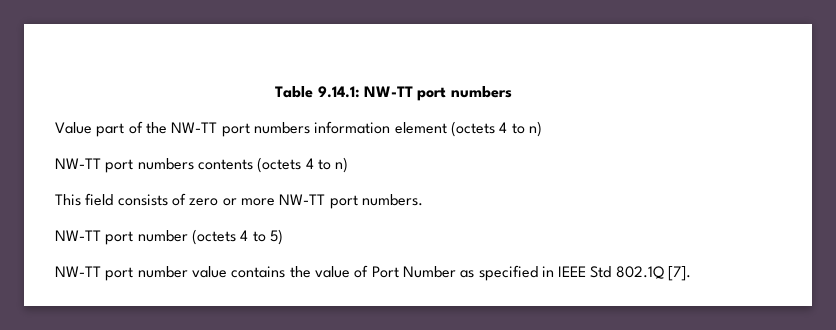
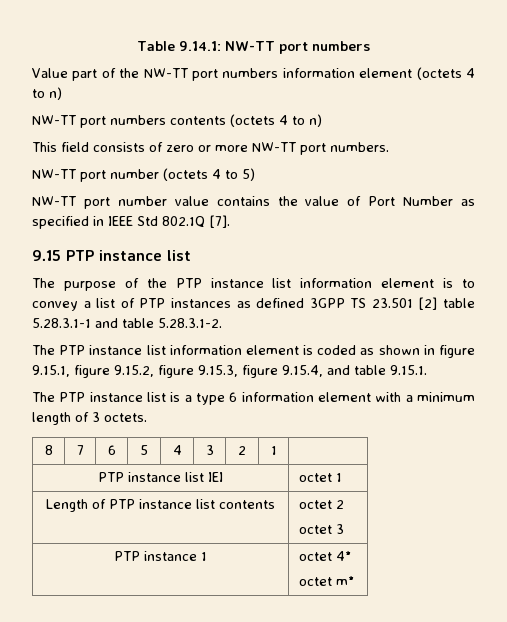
+ 9.15 PTP instance list
+ The purpose of the PTP instance list information element is to convey a list of PTP instances as defined 3GPP TS 23.501 [2] table 5.28.3.1-1 and table 5.28.3.1-2.
+ The PTP instance list information element is coded as shown in figure 9.15.1, figure 9.15.2, figure 9.15.3, figure 9.15.4, and table 9.15.1.
+ The PTP instance list is a type 6 information element with a minimum length of 3 octets.
+ 8 | 7 | 6 | 5 | 4 | 3 | 2 | 1 |
+ PTP instance list IEI | octet 1
+ Length of PTP instance list contents | octet 2
+ octet 3
+ PTP instance 1 | octet 4*
+ octet m*

